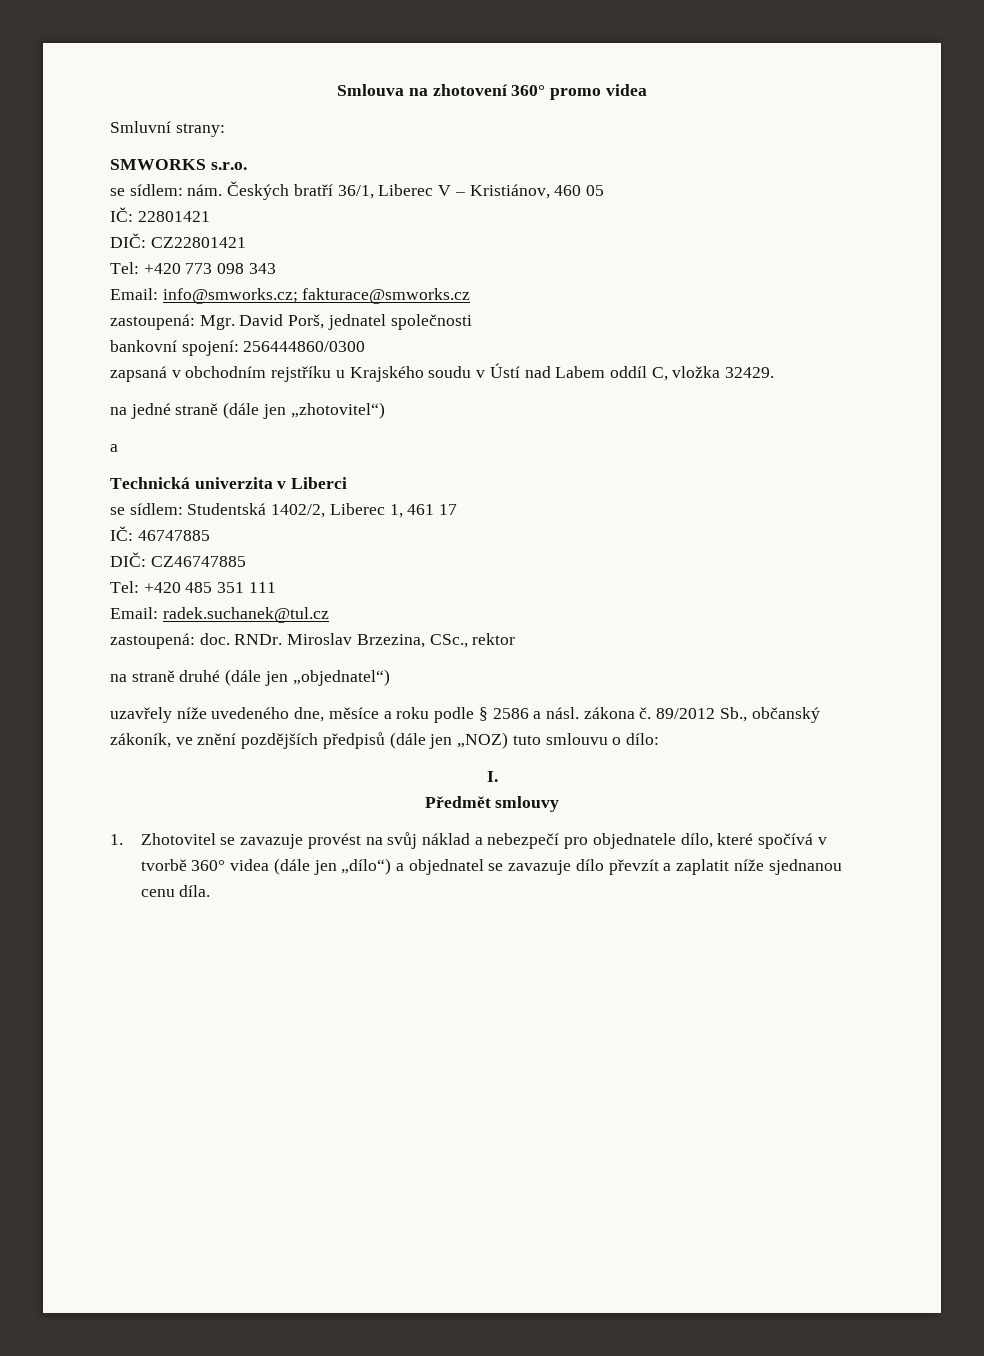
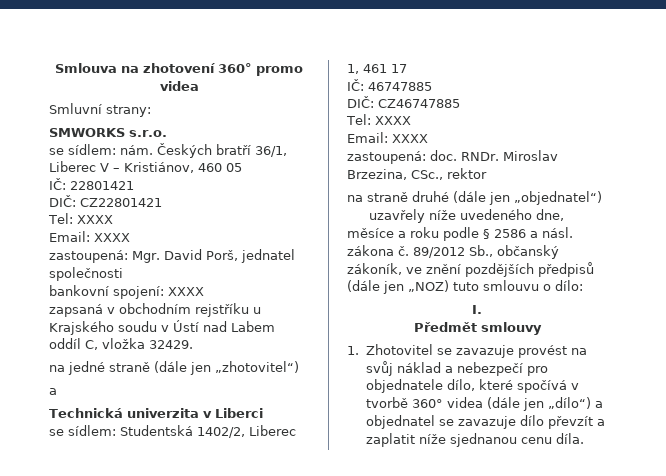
  DIČ: CZ22801421
- Tel: +420 773 098 343
- Email: info@smworks.cz; fakturace@smworks.cz
+ Tel: XXXX
+ Email: XXXX
- bankovní spojení: 256444860/0300
+ bankovní spojení: XXXX
  DIČ: CZ46747885
- Tel: +420 485 351 111
- Email: radek.suchanek@tul.cz
+ Tel: XXXX
+ Email: XXXX

